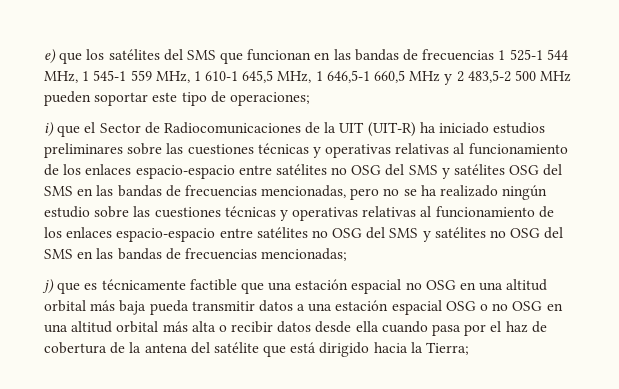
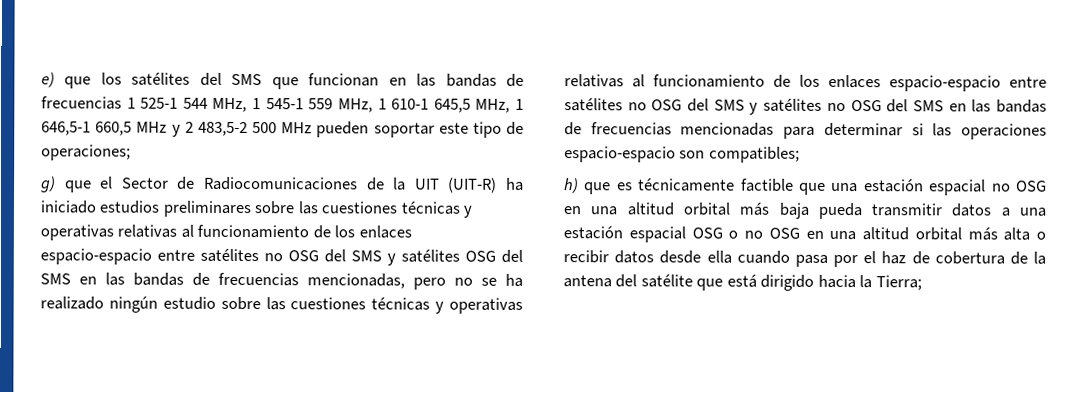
- i) que el Sector de Radiocomunicaciones de la UIT (UIT-R) ha iniciado estudios preliminares sobre las cuestiones técnicas y operativas relativas al funcionamiento de los enlaces espacio-espacio entre satélites no OSG del SMS y satélites OSG del SMS en las bandas de frecuencias mencionadas, pero no se ha realizado ningún estudio sobre las cuestiones técnicas y operativas relativas al funcionamiento de los enlaces espacio-espacio entre satélites no OSG del SMS y satélites no OSG del SMS en las bandas de frecuencias mencionadas;
- j) que es técnicamente factible que una estación espacial no OSG en una altitud orbital más baja pueda transmitir datos a una estación espacial OSG o no OSG en una altitud orbital más alta o recibir datos desde ella cuando pasa por el haz de cobertura de la antena del satélite que está dirigido hacia la Tierra;
+ g) que el Sector de Radiocomunicaciones de la UIT (UIT-R) ha iniciado estudios preliminares sobre las cuestiones técnicas y operativas relativas al funcionamiento de los enlaces espacio-espacio entre satélites no OSG del SMS y satélites OSG del SMS en las bandas de frecuencias mencionadas, pero no se ha realizado ningún estudio sobre las cuestiones técnicas y operativas relativas al funcionamiento de los enlaces espacio-espacio entre satélites no OSG del SMS y satélites no OSG del SMS en las bandas de frecuencias mencionadas para determinar si las operaciones espacio-espacio son compatibles;
+ h) que es técnicamente factible que una estación espacial no OSG en una altitud orbital más baja pueda transmitir datos a una estación espacial OSG o no OSG en una altitud orbital más alta o recibir datos desde ella cuando pasa por el haz de cobertura de la antena del satélite que está dirigido hacia la Tierra;

